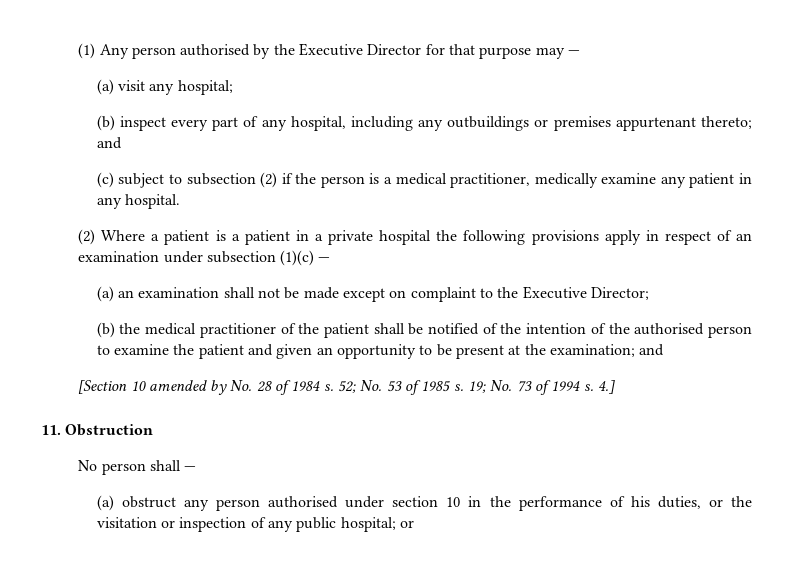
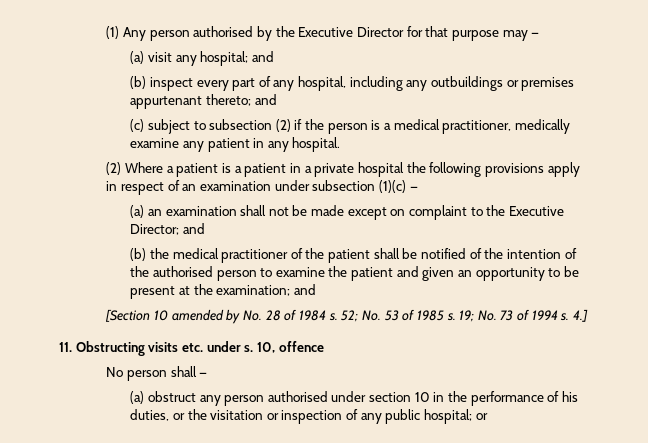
- (a) visit any hospital;
+ (a) visit any hospital; and
- (a) an examination shall not be made except on complaint to the Executive Director;
+ (a) an examination shall not be made except on complaint to the Executive Director; and
- 11. Obstruction
+ 11. Obstructing visits etc. under s. 10, offence

